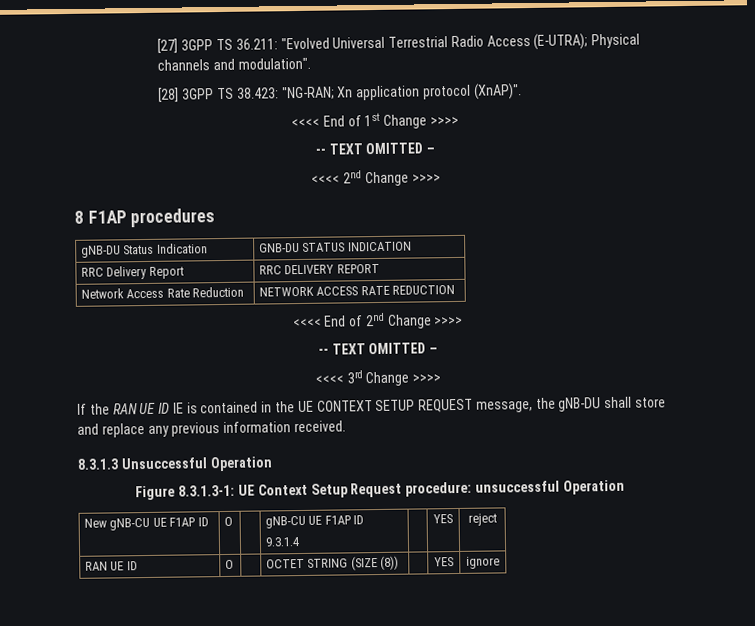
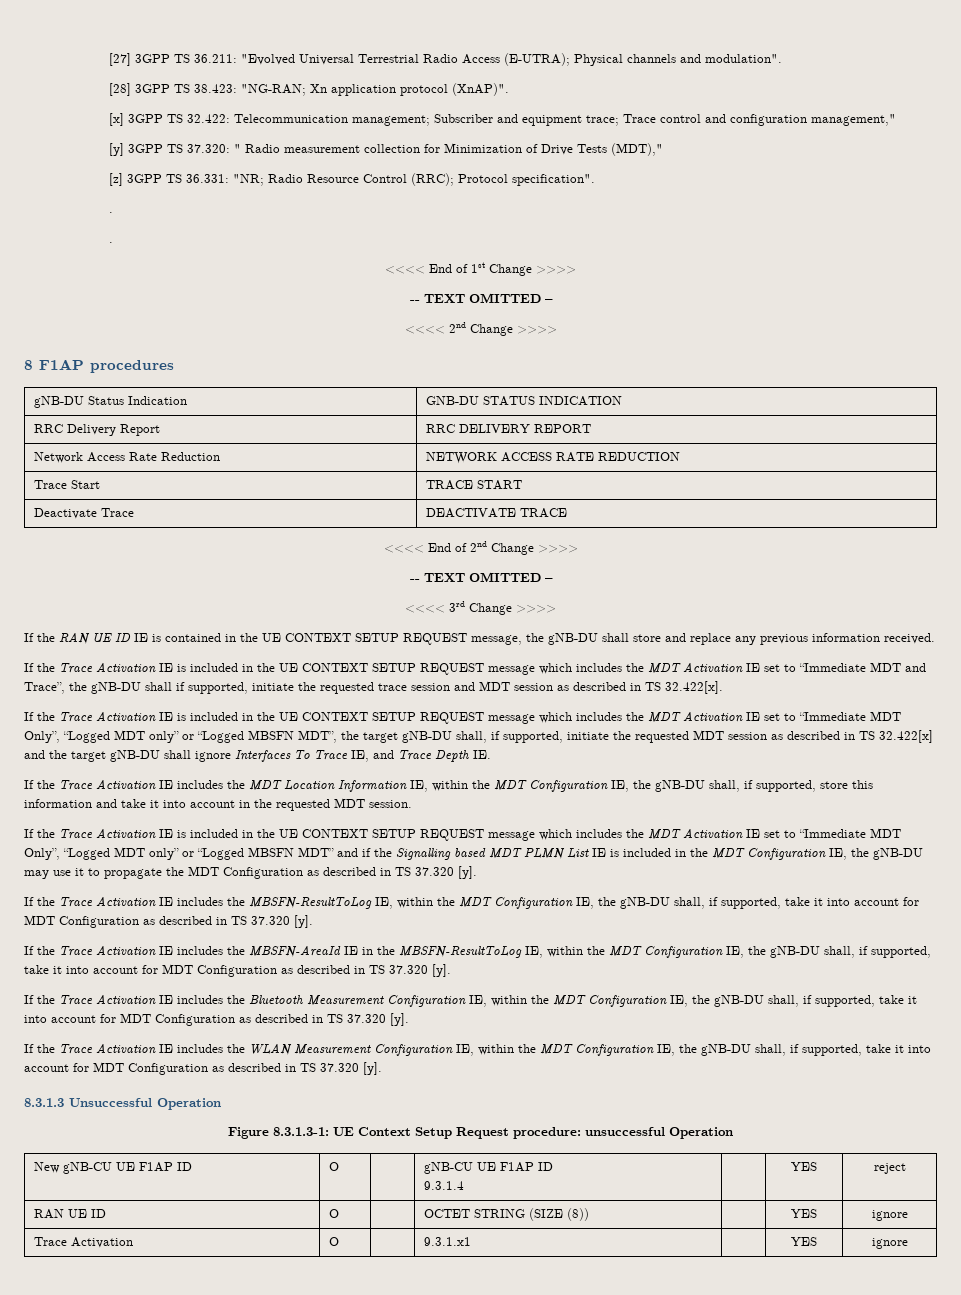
+ [x] 3GPP TS 32.422: Telecommunication management; Subscriber and equipment trace; Trace control and configuration management,"
+ [y] 3GPP TS 37.320: " Radio measurement collection for Minimization of Drive Tests (MDT),"
+ [z] 3GPP TS 36.331: "NR; Radio Resource Control (RRC); Protocol specification".
+ .
+ .
+ Trace Start | TRACE START
+ Deactivate Trace | DEACTIVATE TRACE
+ If the Trace Activation IE is included in the UE CONTEXT SETUP REQUEST message which includes the MDT Activation IE set to “Immediate MDT and Trace”, the gNB-DU shall if supported, initiate the requested trace session and MDT session as described in TS 32.422[x].
+ If the Trace Activation IE is included in the UE CONTEXT SETUP REQUEST message which includes the MDT Activation IE set to “Immediate MDT Only”, “Logged MDT only” or “Logged MBSFN MDT”, the target gNB-DU shall, if supported, initiate the requested MDT session as described in TS 32.422[x] and the target gNB-DU shall ignore Interfaces To Trace IE, and Trace Depth IE.
+ If the Trace Activation IE includes the MDT Location Information IE, within the MDT Configuration IE, the gNB-DU shall, if supported, store this information and take it into account in the requested MDT session.
+ If the Trace Activation IE is included in the UE CONTEXT SETUP REQUEST message which includes the MDT Activation IE set to “Immediate MDT Only”, “Logged MDT only” or “Logged MBSFN MDT” and if the Signalling based MDT PLMN List IE is included in the MDT Configuration IE, the gNB-DU may use it to propagate the MDT Configuration as described in TS 37.320 [y].
+ If the Trace Activation IE includes the MBSFN-ResultToLog IE, within the MDT Configuration IE, the gNB-DU shall, if supported, take it into account for MDT Configuration as described in TS 37.320 [y].
+ If the Trace Activation IE includes the MBSFN-AreaId IE in the MBSFN-ResultToLog IE, within the MDT Configuration IE, the gNB-DU shall, if supported, take it into account for MDT Configuration as described in TS 37.320 [y].
+ If the Trace Activation IE includes the Bluetooth Measurement Configuration IE, within the MDT Configuration IE, the gNB-DU shall, if supported, take it into account for MDT Configuration as described in TS 37.320 [y].
+ If the Trace Activation IE includes the WLAN Measurement Configuration IE, within the MDT Configuration IE, the gNB-DU shall, if supported, take it into account for MDT Configuration as described in TS 37.320 [y].
+ Trace Activation | O | | 9.3.1.x1 | | YES | ignore

